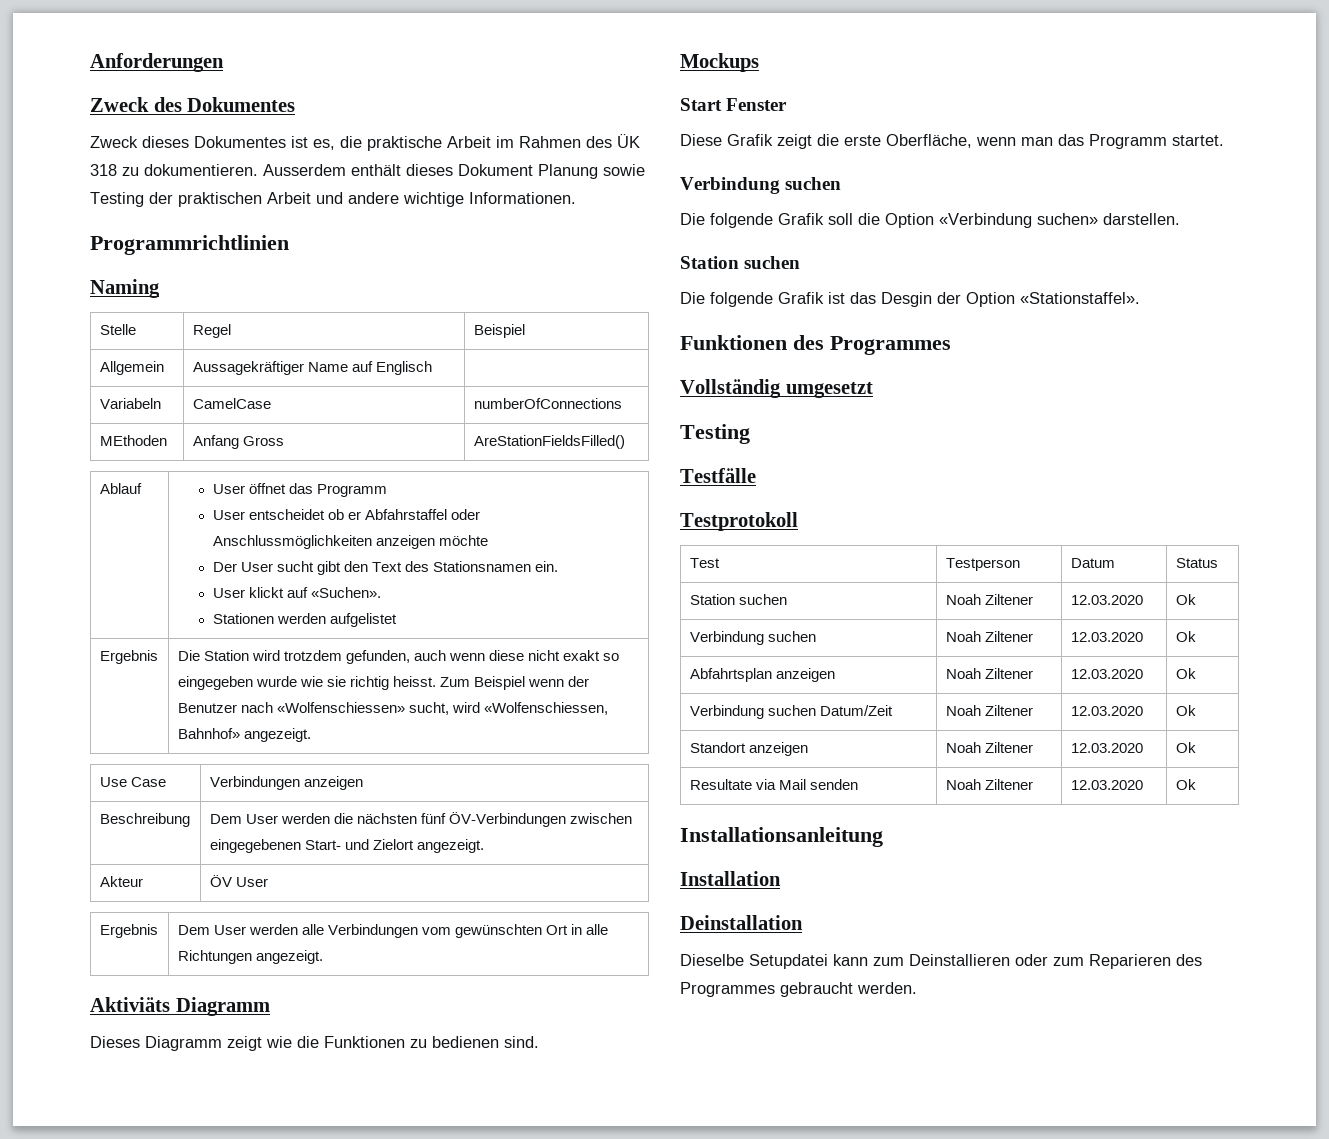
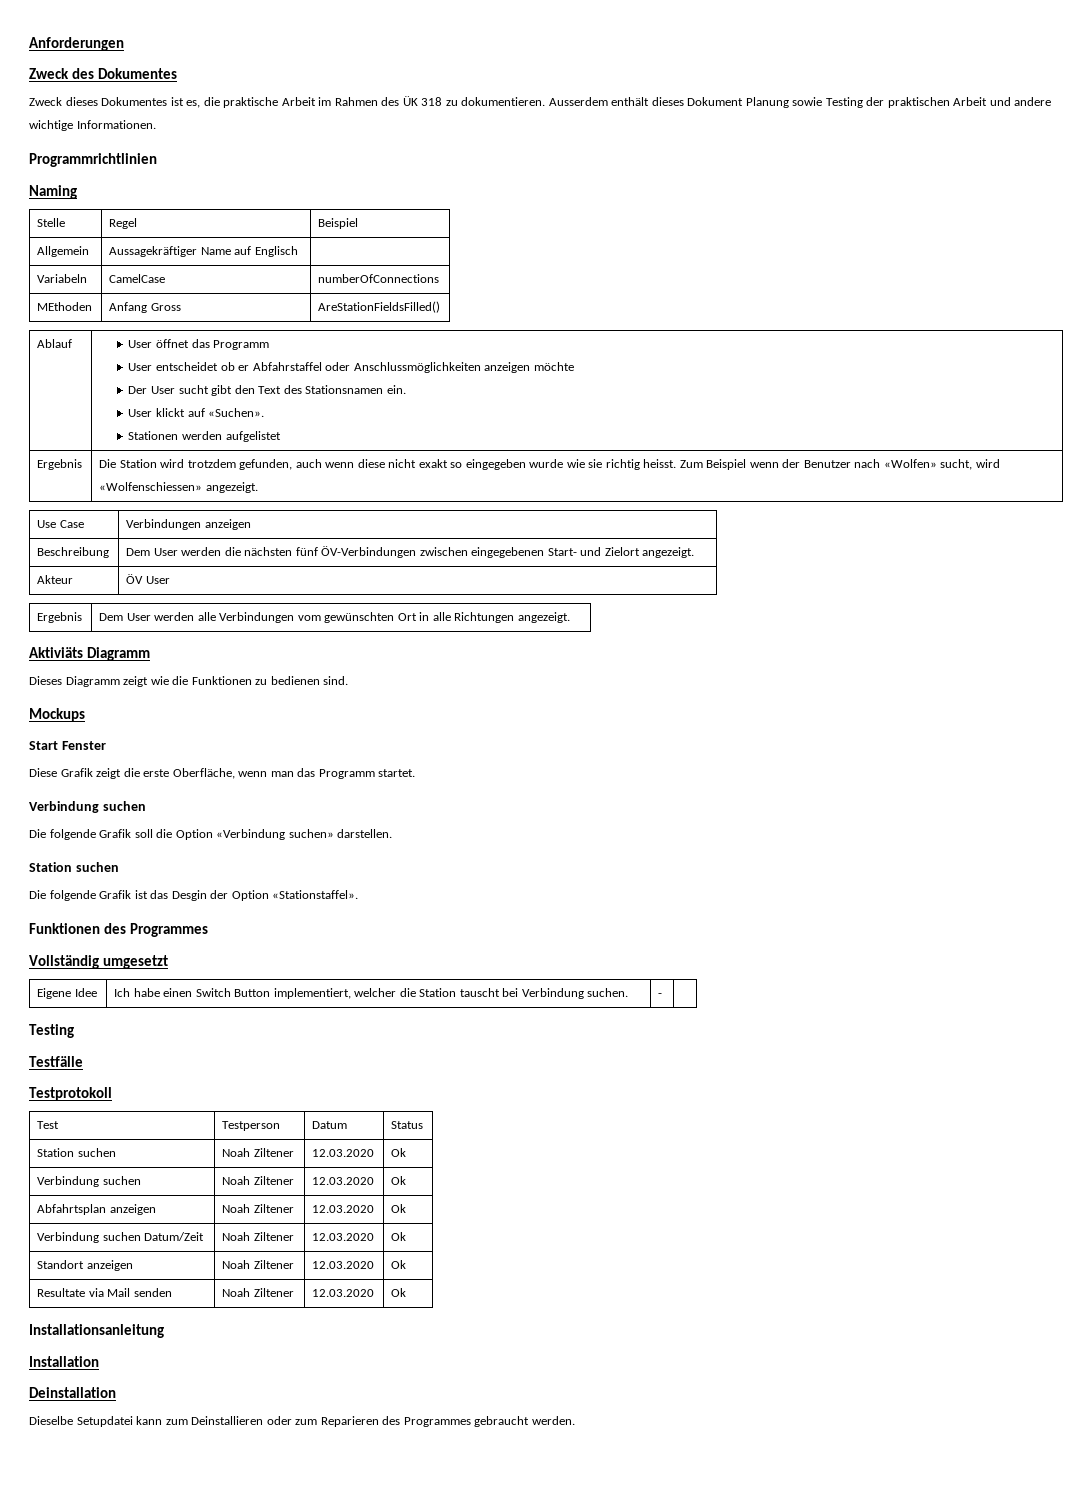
- Ergebnis | Die Station wird trotzdem gefunden, auch wenn diese nicht exakt so eingegeben wurde wie sie richtig heisst. Zum Beispiel wenn der Benutzer nach «Wolfenschiessen» sucht, wird «Wolfenschiessen, Bahnhof» angezeigt.
+ Ergebnis | Die Station wird trotzdem gefunden, auch wenn diese nicht exakt so eingegeben wurde wie sie richtig heisst. Zum Beispiel wenn der Benutzer nach «Wolfen» sucht, wird «Wolfenschiessen» angezeigt.
+ Eigene Idee | Ich habe einen Switch Button implementiert, welcher die Station tauscht bei Verbindung suchen. | - |

